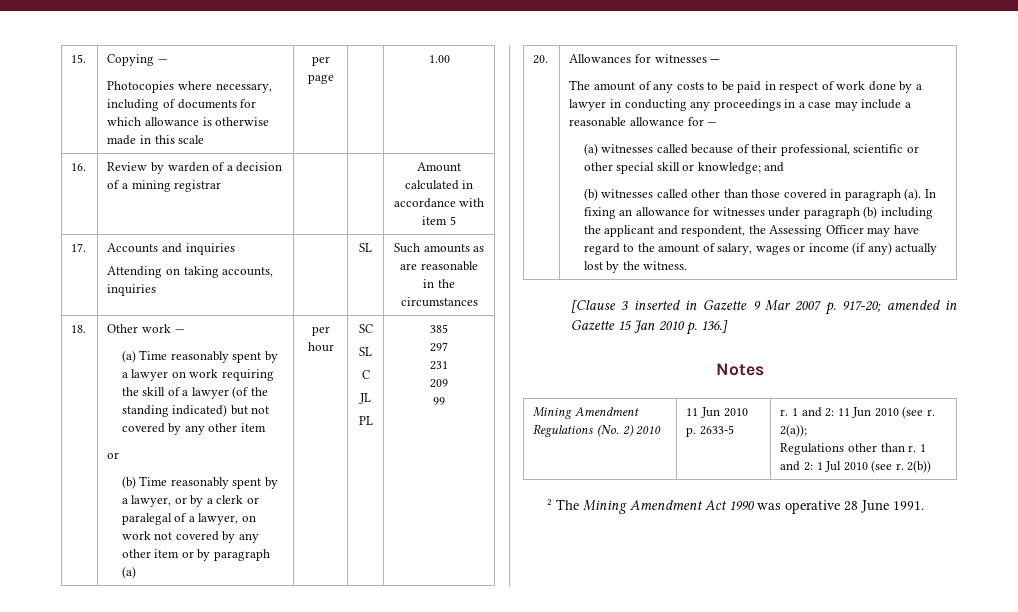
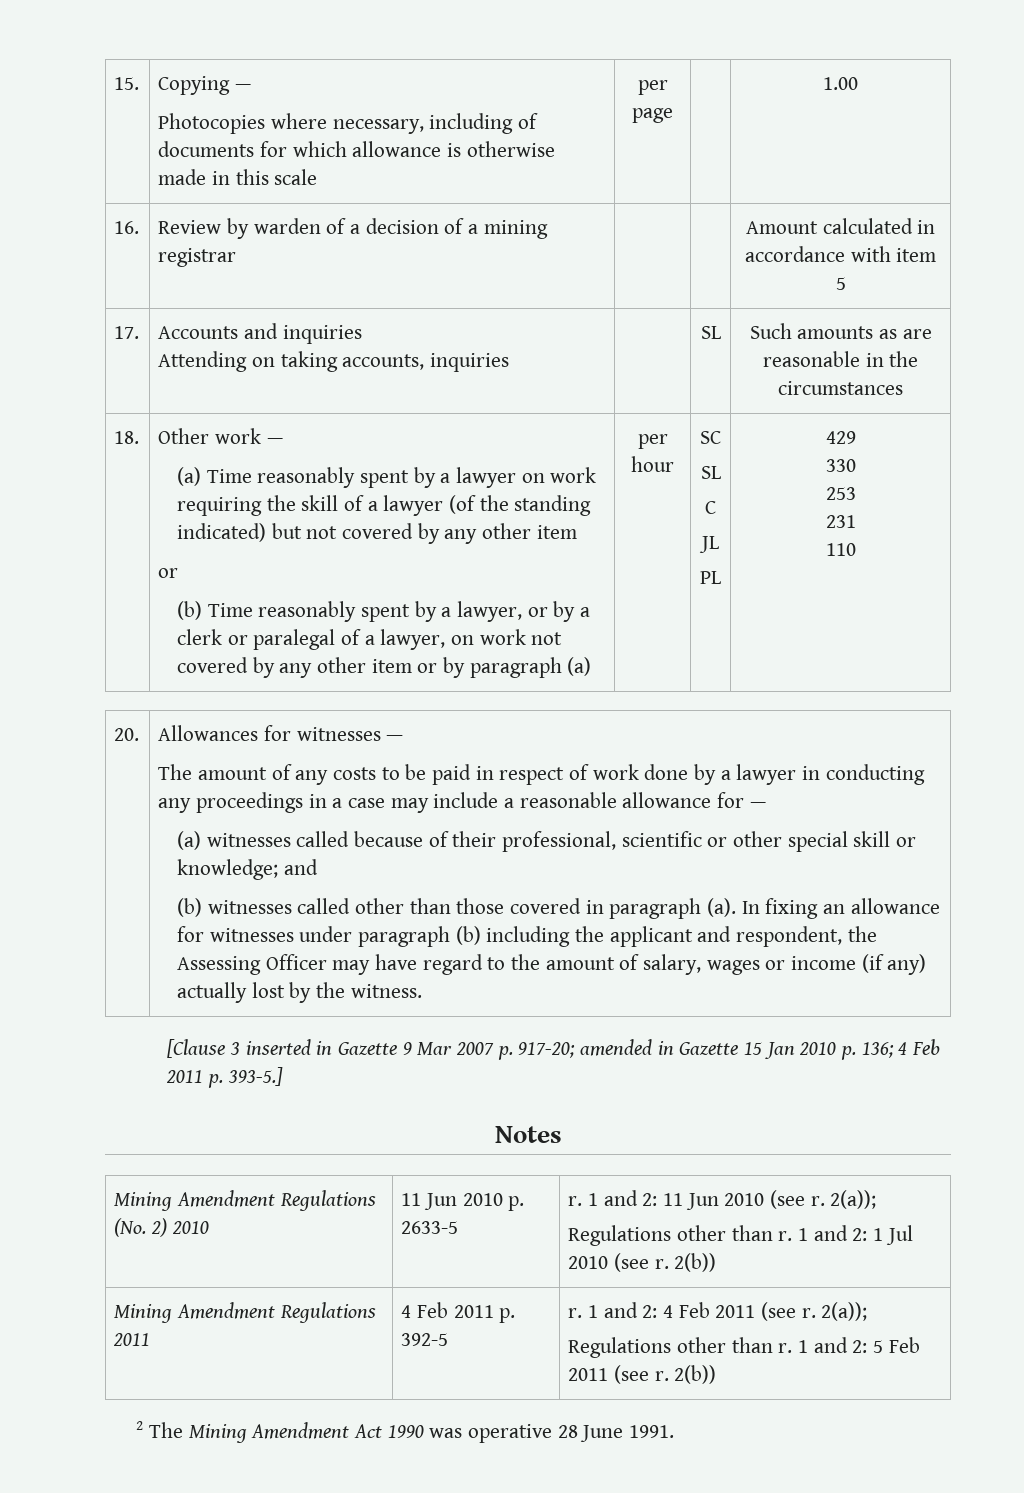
- 385
- 297
+ 429
+ 330
+ 253
- 209
- 99
+ 110
- [Clause 3 inserted in Gazette 9 Mar 2007 p. 917-20; amended in Gazette 15 Jan 2010 p. 136.]
+ [Clause 3 inserted in Gazette 9 Mar 2007 p. 917-20; amended in Gazette 15 Jan 2010 p. 136; 4 Feb 2011 p. 393-5.]
+ Mining Amendment Regulations 2011 | 4 Feb 2011 p. 392-5 | r. 1 and 2: 4 Feb 2011 (see r. 2(a));
+ Regulations other than r. 1 and 2: 5 Feb 2011 (see r. 2(b))

